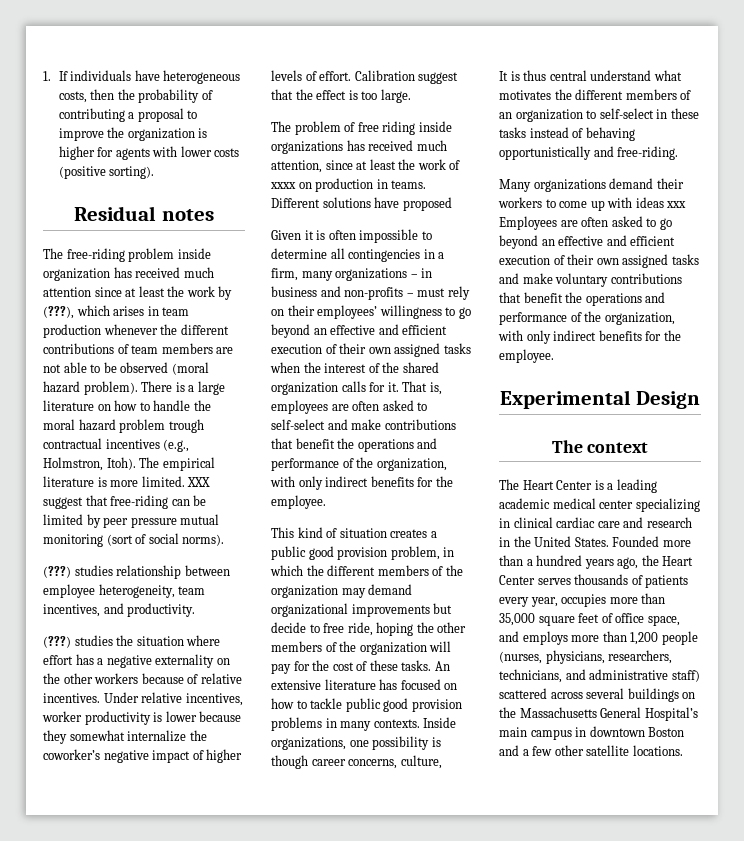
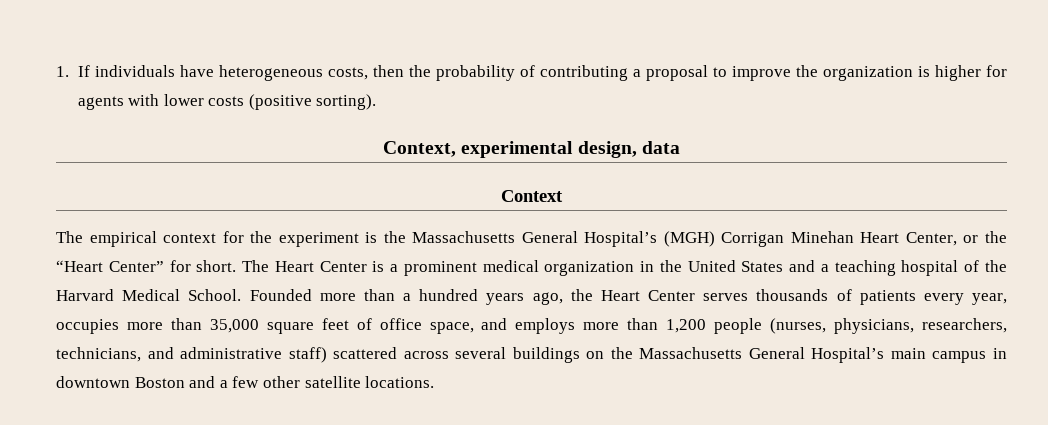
- Residual notes
- The free-riding problem inside organization has received much attention since at least the work by (???), which arises in team production whenever the different contributions of team members are not able to be observed (moral hazard problem). There is a large literature on how to handle the moral hazard problem trough contractual incentives (e.g., Holmstron, Itoh). The empirical literature is more limited. XXX suggest that free-riding can be limited by peer pressure mutual monitoring (sort of social norms).
- (???) studies relationship between employee heterogeneity, team incentives, and productivity.
- (???) studies the situation where effort has a negative externality on the other workers because of relative incentives. Under relative incentives, worker productivity is lower because they somewhat internalize the coworker’s negative impact of higher levels of effort. Calibration suggest that the effect is too large.
- The problem of free riding inside organizations has received much attention, since at least the work of xxxx on production in teams. Different solutions have proposed
- Given it is often impossible to determine all contingencies in a firm, many organizations – in business and non-profits – must rely on their employees’ willingness to go beyond an effective and efficient execution of their own assigned tasks when the interest of the shared organization calls for it. That is, employees are often asked to self-select and make contributions that benefit the operations and performance of the organization, with only indirect benefits for the employee.
- This kind of situation creates a public good provision problem, in which the different members of the organization may demand organizational improvements but decide to free ride, hoping the other members of the organization will pay for the cost of these tasks. An extensive literature has focused on how to tackle public good provision problems in many contexts. Inside organizations, one possibility is though career concerns, culture,
- It is thus central understand what motivates the different members of an organization to self-select in these tasks instead of behaving opportunistically and free-riding.
- Many organizations demand their workers to come up with ideas xxx Employees are often asked to go beyond an effective and efficient execution of their own assigned tasks and make voluntary contributions that benefit the operations and performance of the organization, with only indirect benefits for the employee.
- Experimental Design
- The context
- The Heart Center is a leading academic medical center specializing in clinical cardiac care and research in the United States.
+ Context, experimental design, data
+ Context
+ The empirical context for the experiment is the Massachusetts General Hospital’s (MGH) Corrigan Minehan Heart Center, or the “Heart Center” for short. The Heart Center is a prominent medical organization in the United States and a teaching hospital of the Harvard Medical School.

